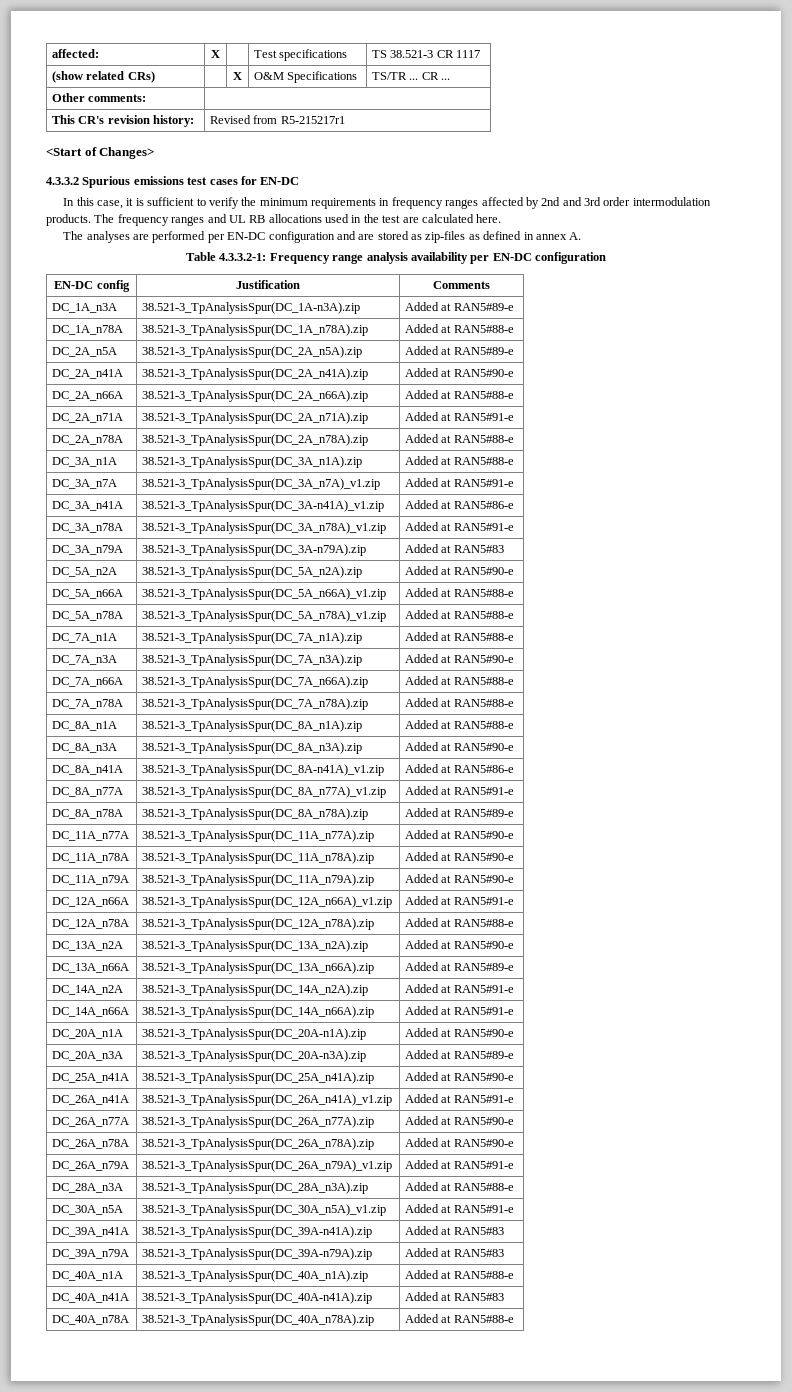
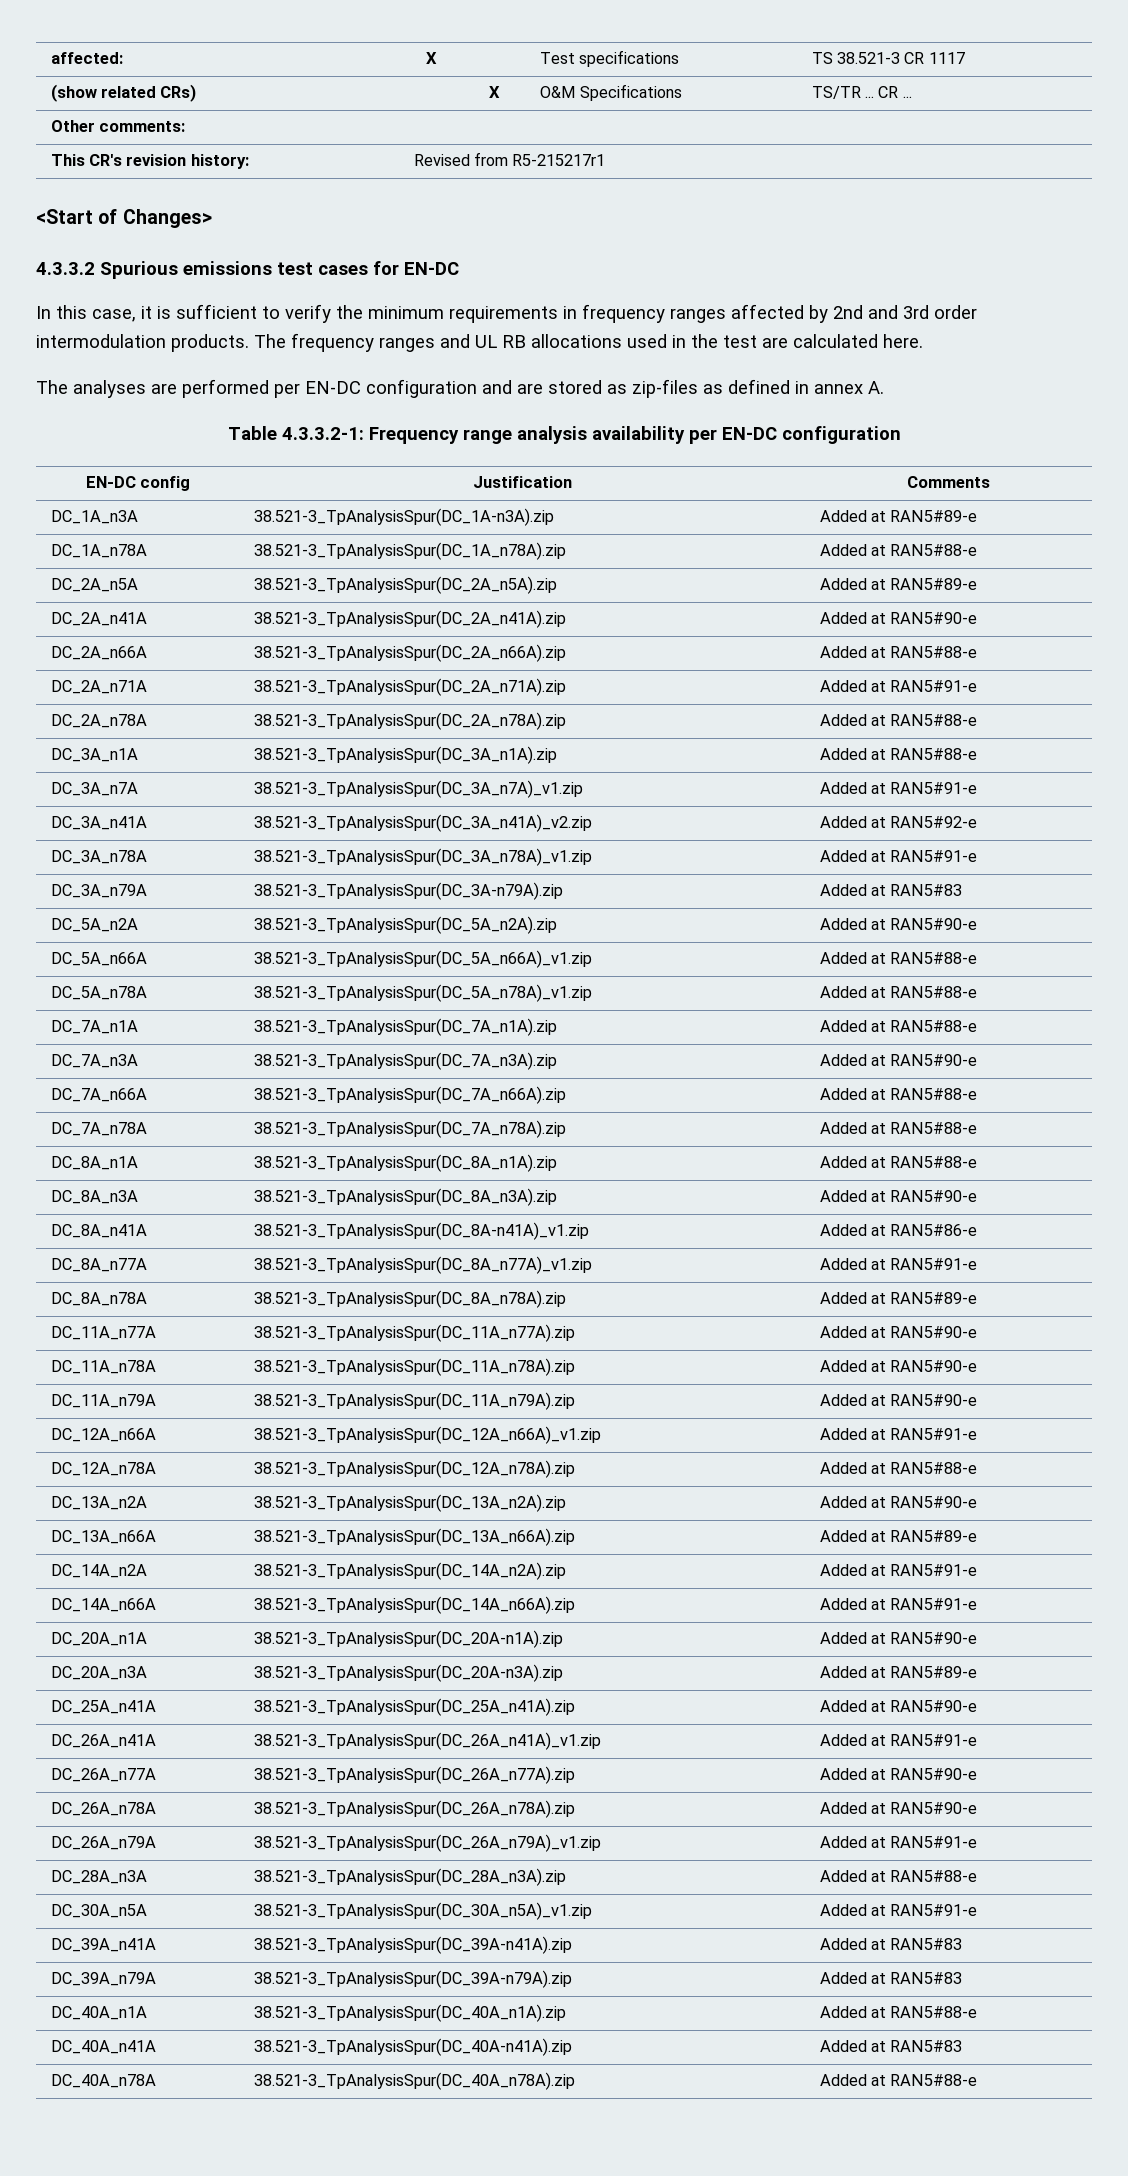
- DC_3A_n41A | 38.521-3_TpAnalysisSpur(DC_3A-n41A)_v1.zip | Added at RAN5#86-e
+ DC_3A_n41A | 38.521-3_TpAnalysisSpur(DC_3A_n41A)_v2.zip | Added at RAN5#92-e

